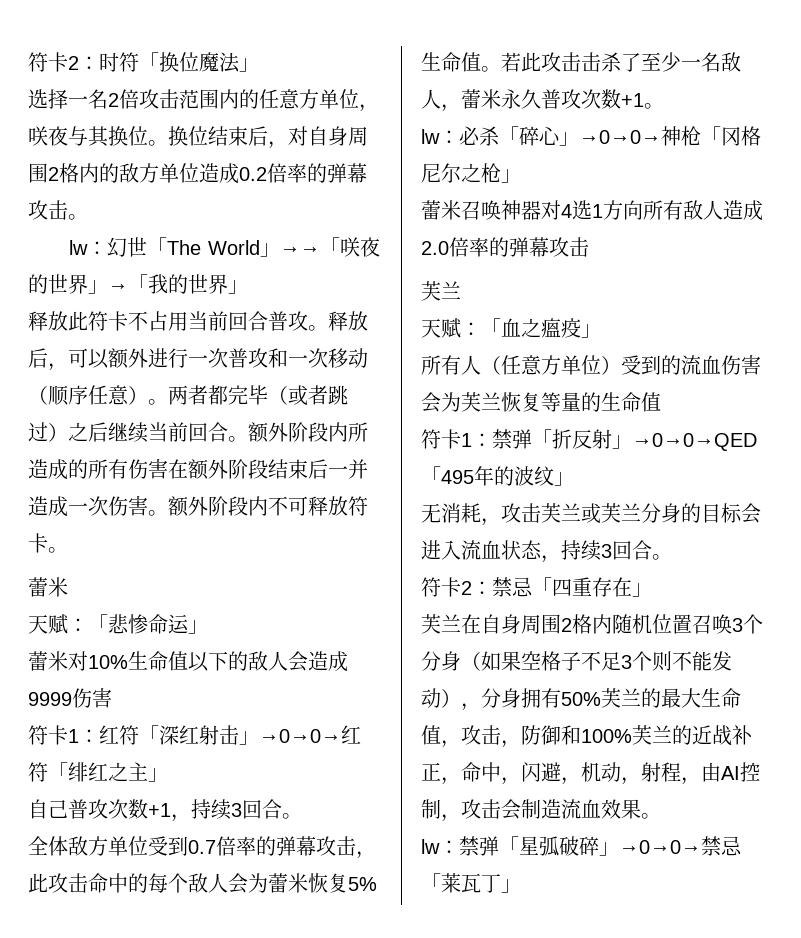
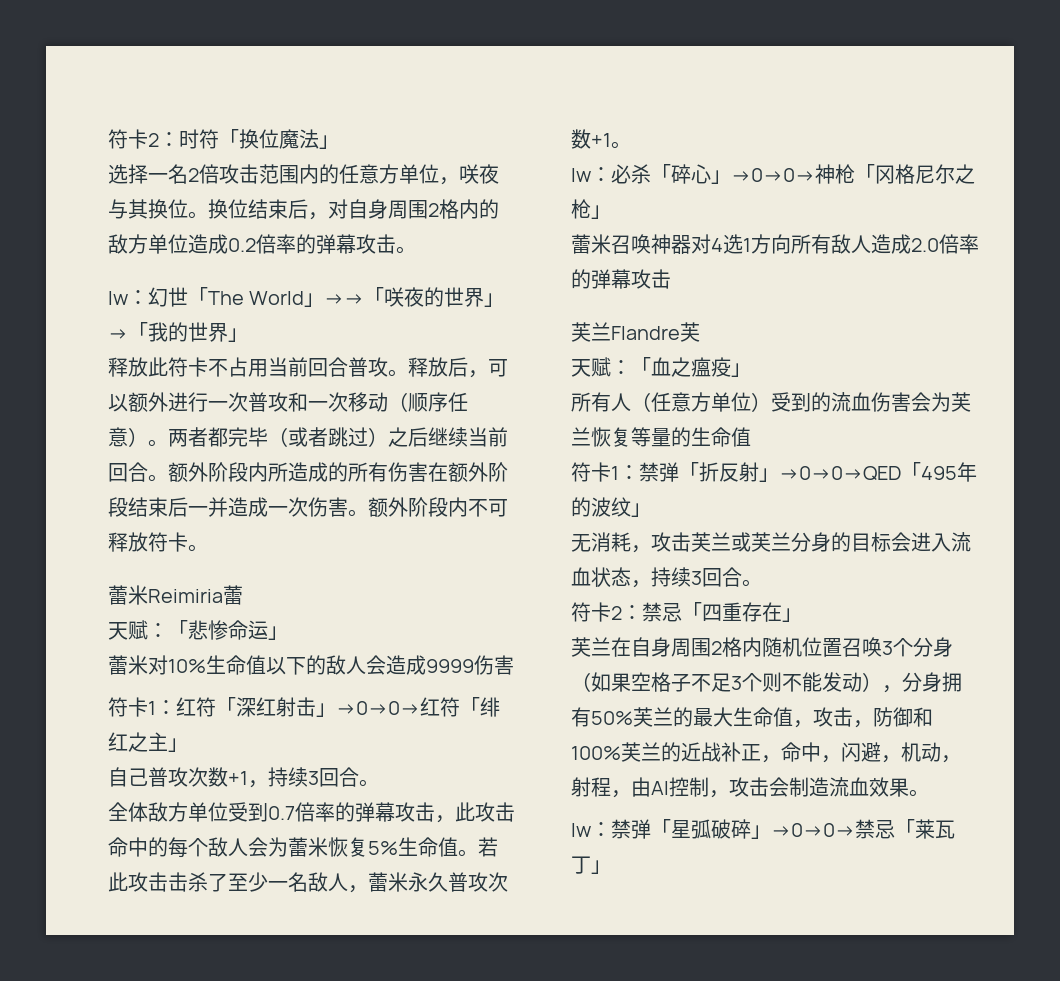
  额外阶段内不可释放符卡。
- 蕾米
+ 蕾米Reimiria蕾
  蕾米召唤神器对4选1方向所有敌人造成2.0倍率的弹幕攻击
- 芙兰
+ 芙兰Flandre芙

